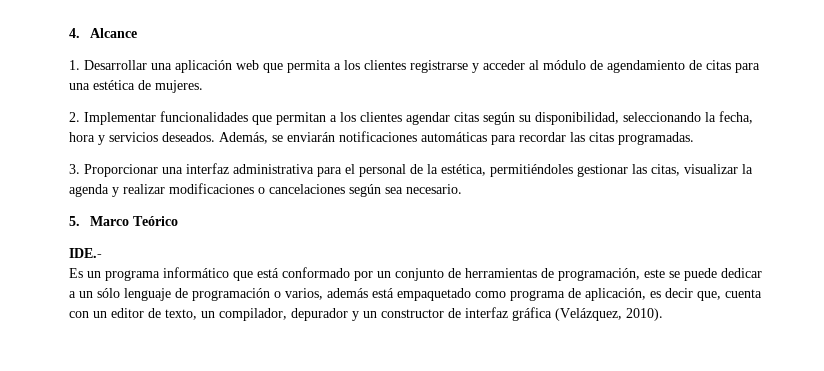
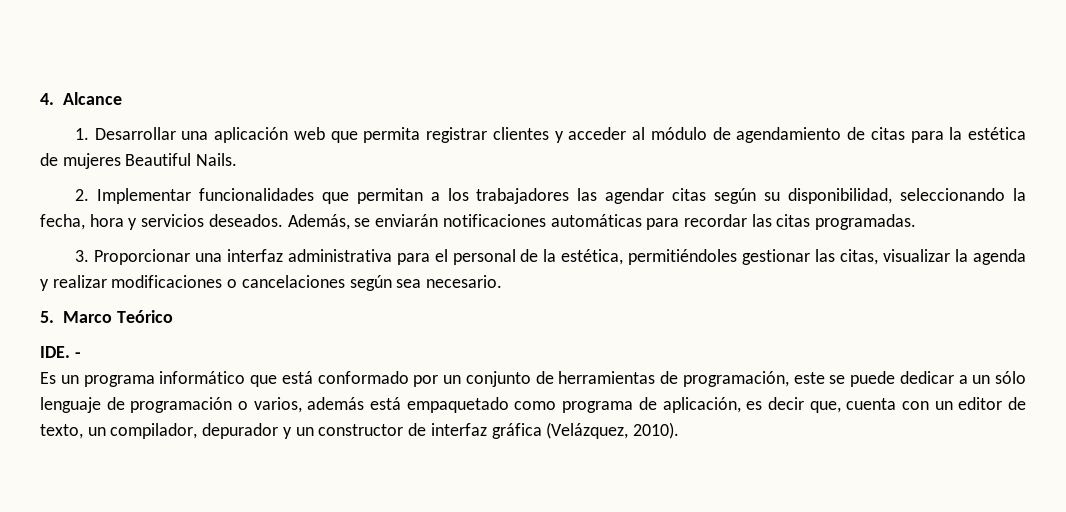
- 1. Desarrollar una aplicación web que permita a los clientes registrarse y acceder al módulo de agendamiento de citas para una estética de mujeres.
+ 1. Desarrollar una aplicación web que permita registrar clientes y acceder al módulo de agendamiento de citas para la estética de mujeres Beautiful Nails.
- 2. Implementar funcionalidades que permitan a los clientes agendar citas según su disponibilidad, seleccionando la fecha, hora y servicios deseados.
+ 2. Implementar funcionalidades que permitan a los trabajadores las agendar citas según su disponibilidad, seleccionando la fecha, hora y servicios deseados.
- IDE.-
+ IDE. -

